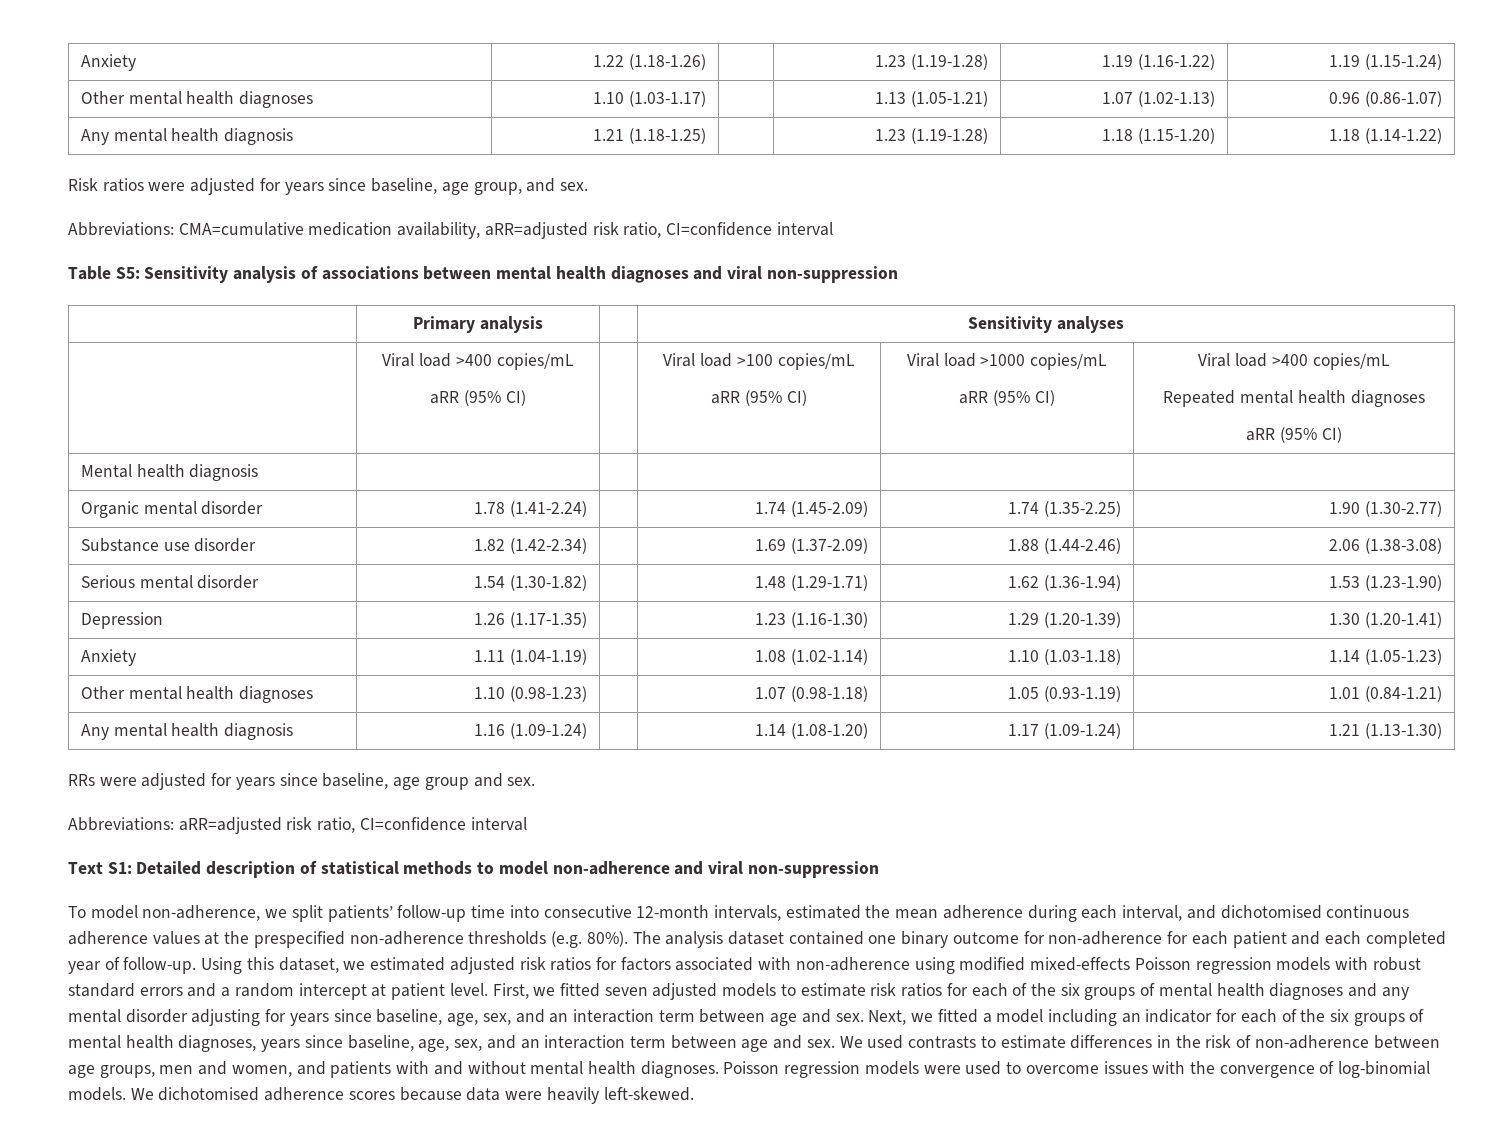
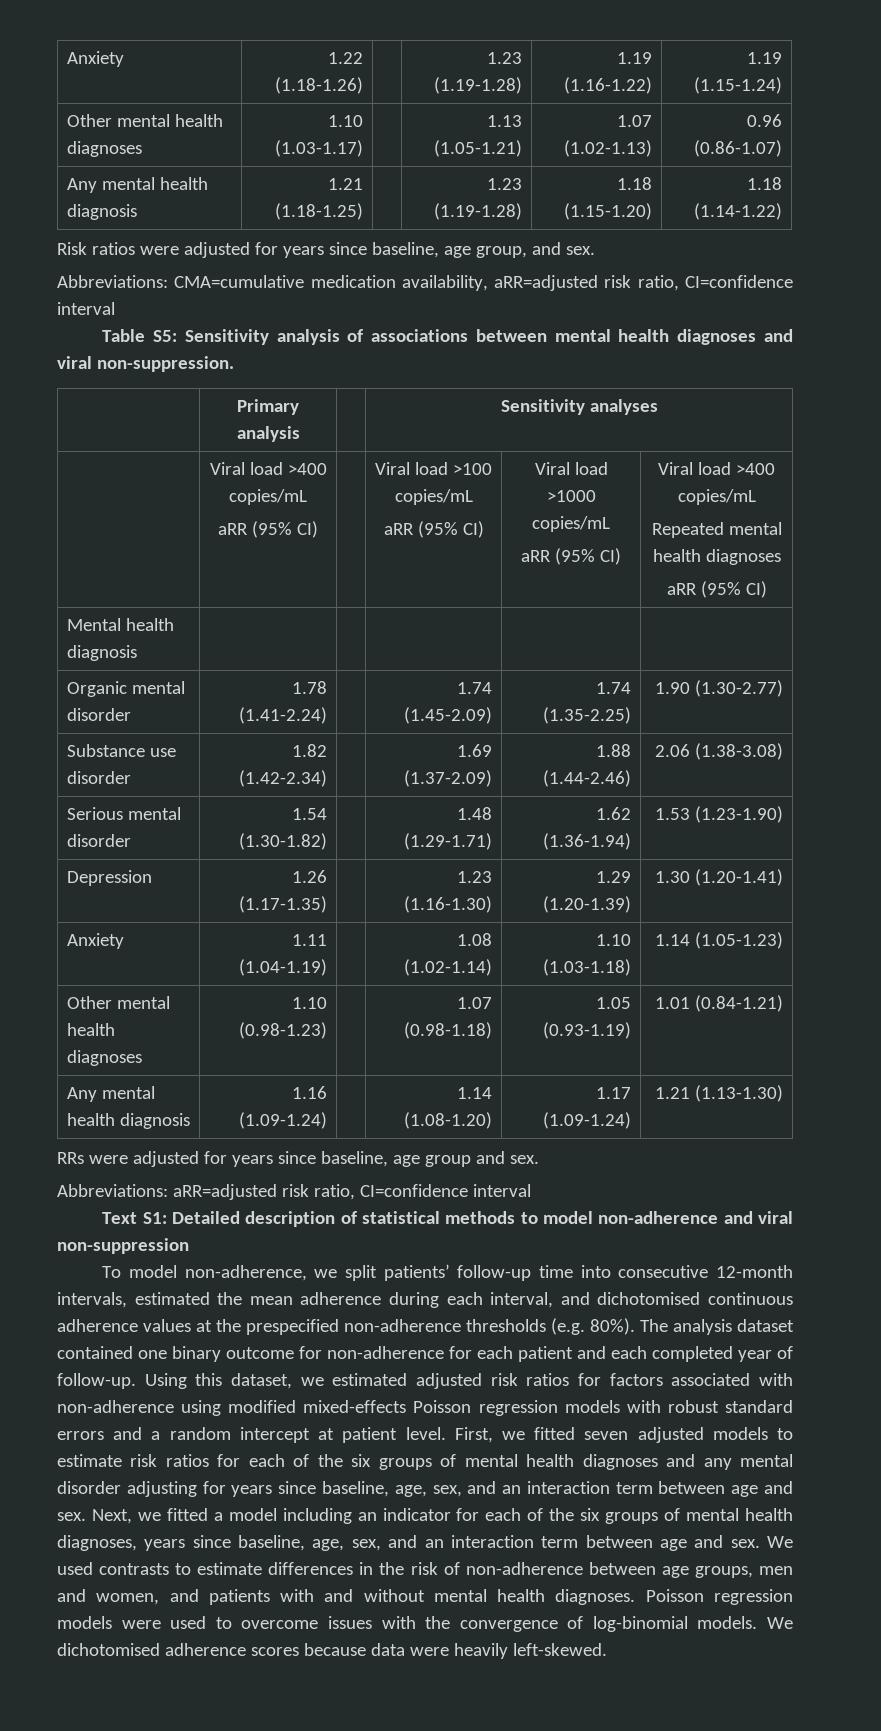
- Table S5: Sensitivity analysis of associations between mental health diagnoses and viral non-suppression
+ Table S5: Sensitivity analysis of associations between mental health diagnoses and viral non-suppression.

